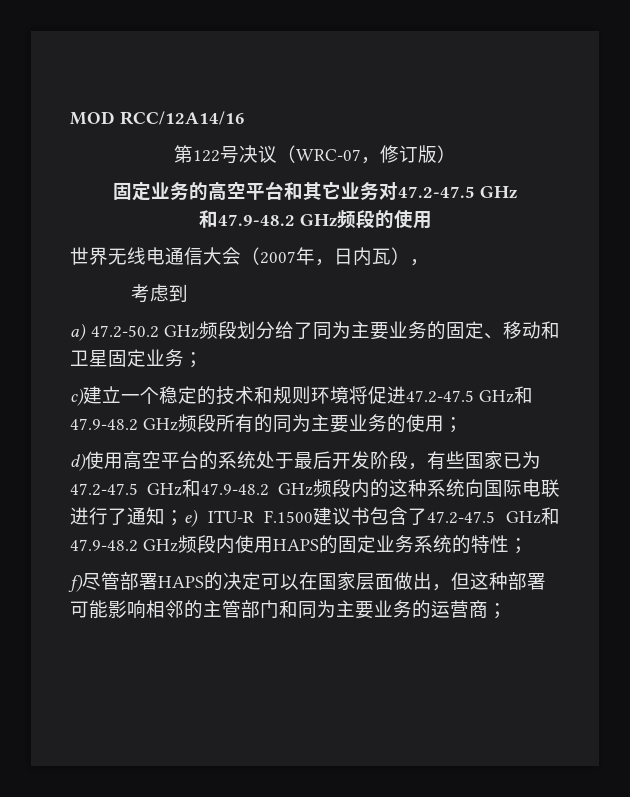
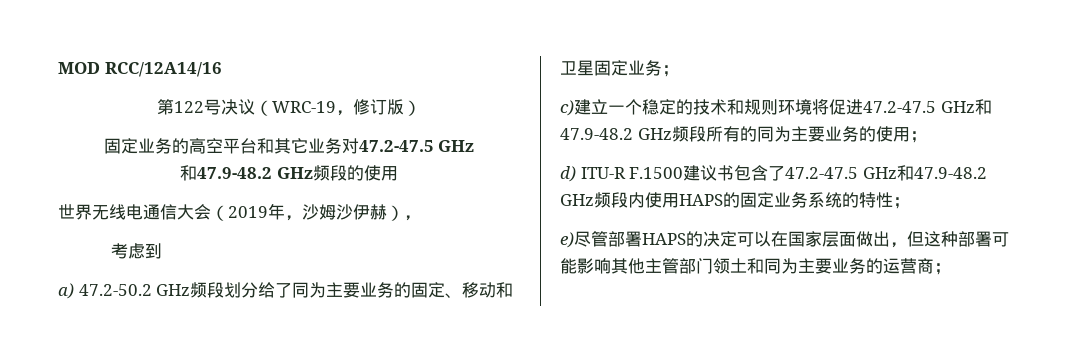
- 第122号决议（WRC-07，修订版）
+ 第122号决议（WRC-19，修订版）
- 世界无线电通信大会（2007年，日内瓦），
+ 世界无线电通信大会（2019年，沙姆沙伊赫），
- d)使用高空平台的系统处于最后开发阶段，有些国家已为47.2-47.5 GHz和47.9-48.2 GHz频段内的这种系统向国际电联进行了通知；e) ITU-R F.1500建议书包含了47.2-47.5 GHz和47.9-48.2 GHz频段内使用HAPS的固定业务系统的特性；
+ d) ITU-R F.1500建议书包含了47.2-47.5 GHz和47.9-48.2 GHz频段内使用HAPS的固定业务系统的特性；
- f)尽管部署HAPS的决定可以在国家层面做出，但这种部署可能影响相邻的主管部门和同为主要业务的运营商；
+ e)尽管部署HAPS的决定可以在国家层面做出，但这种部署可能影响其他主管部门领土和同为主要业务的运营商；

